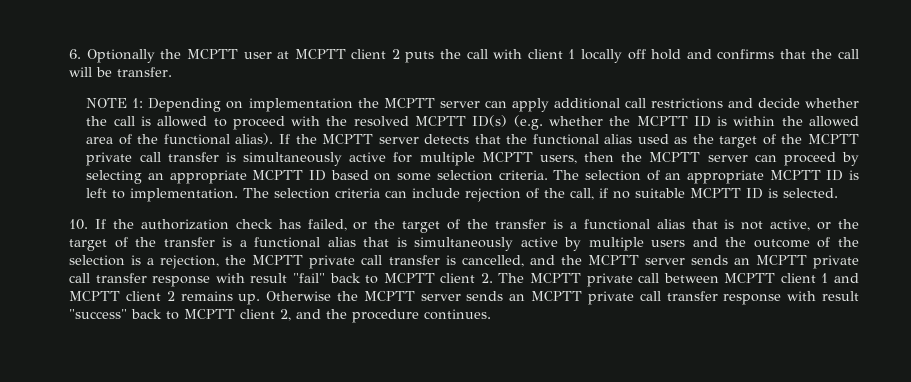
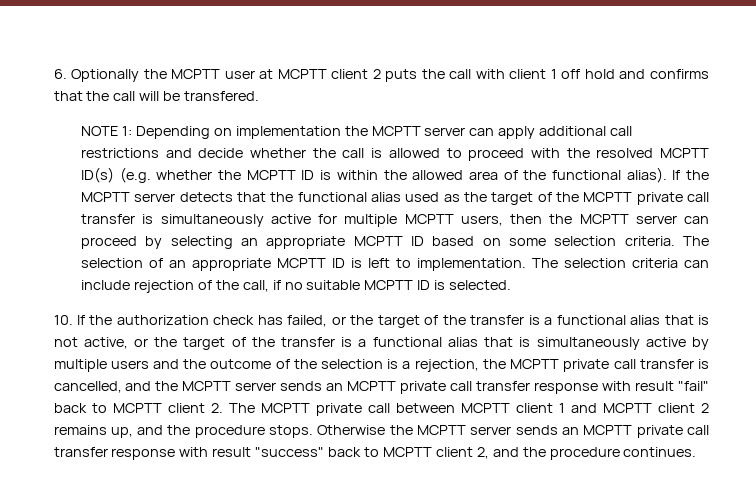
- 6. Optionally the MCPTT user at MCPTT client 2 puts the call with client 1 locally off hold and confirms that the call will be transfer.
+ 6. Optionally the MCPTT user at MCPTT client 2 puts the call with client 1 off hold and confirms that the call will be transfered.
- 10. If the authorization check has failed, or the target of the transfer is a functional alias that is not active, or the target of the transfer is a functional alias that is simultaneously active by multiple users and the outcome of the selection is a rejection, the MCPTT private call transfer is cancelled, and the MCPTT server sends an MCPTT private call transfer response with result "fail" back to MCPTT client 2. The MCPTT private call between MCPTT client 1 and MCPTT client 2 remains up.
+ 10. If the authorization check has failed, or the target of the transfer is a functional alias that is not active, or the target of the transfer is a functional alias that is simultaneously active by multiple users and the outcome of the selection is a rejection, the MCPTT private call transfer is cancelled, and the MCPTT server sends an MCPTT private call transfer response with result "fail" back to MCPTT client 2. The MCPTT private call between MCPTT client 1 and MCPTT client 2 remains up, and the procedure stops.

